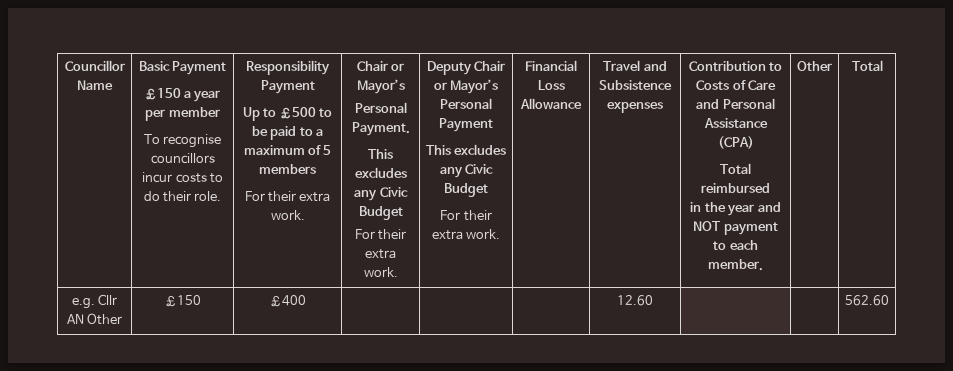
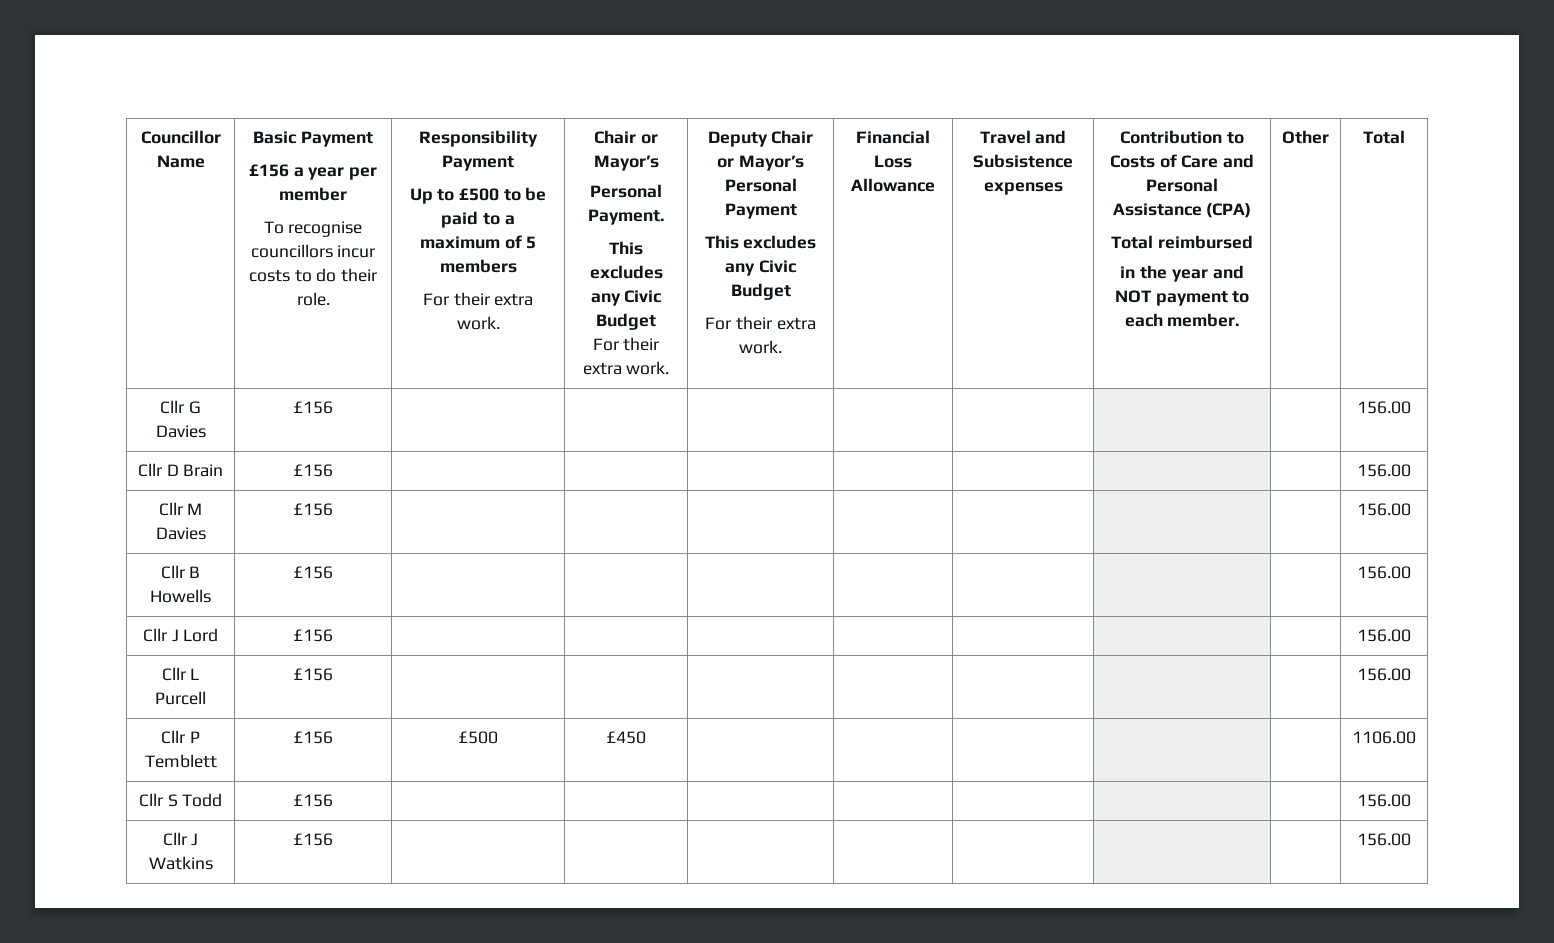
- £150 a year per member
+ £156 a year per member
- e.g. Cllr AN Other | £150 | £400 | | | | 12.60 | | | 562.60
+ Cllr G Davies | £156 | | | | | | | | 156.00
+ Cllr D Brain | £156 | | | | | | | | 156.00
+ Cllr M Davies | £156 | | | | | | | | 156.00
+ Cllr B Howells | £156 | | | | | | | | 156.00
+ Cllr J Lord | £156 | | | | | | | | 156.00
+ Cllr L Purcell | £156 | | | | | | | | 156.00
+ Cllr P Temblett | £156 | £500 | £450 | | | | | | 1106.00
+ Cllr S Todd | £156 | | | | | | | | 156.00
+ Cllr J Watkins | £156 | | | | | | | | 156.00

